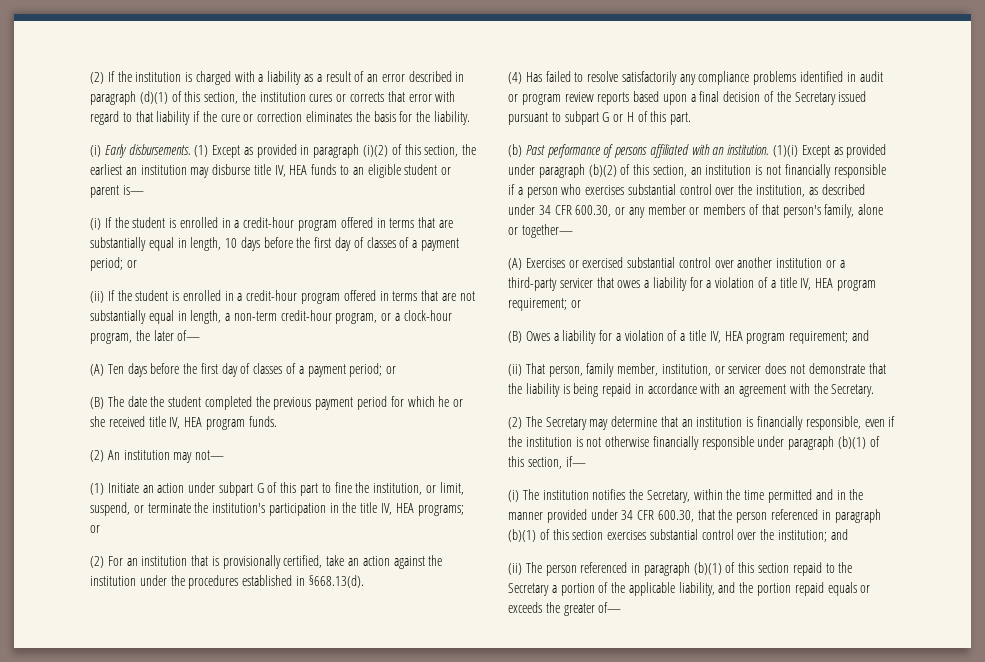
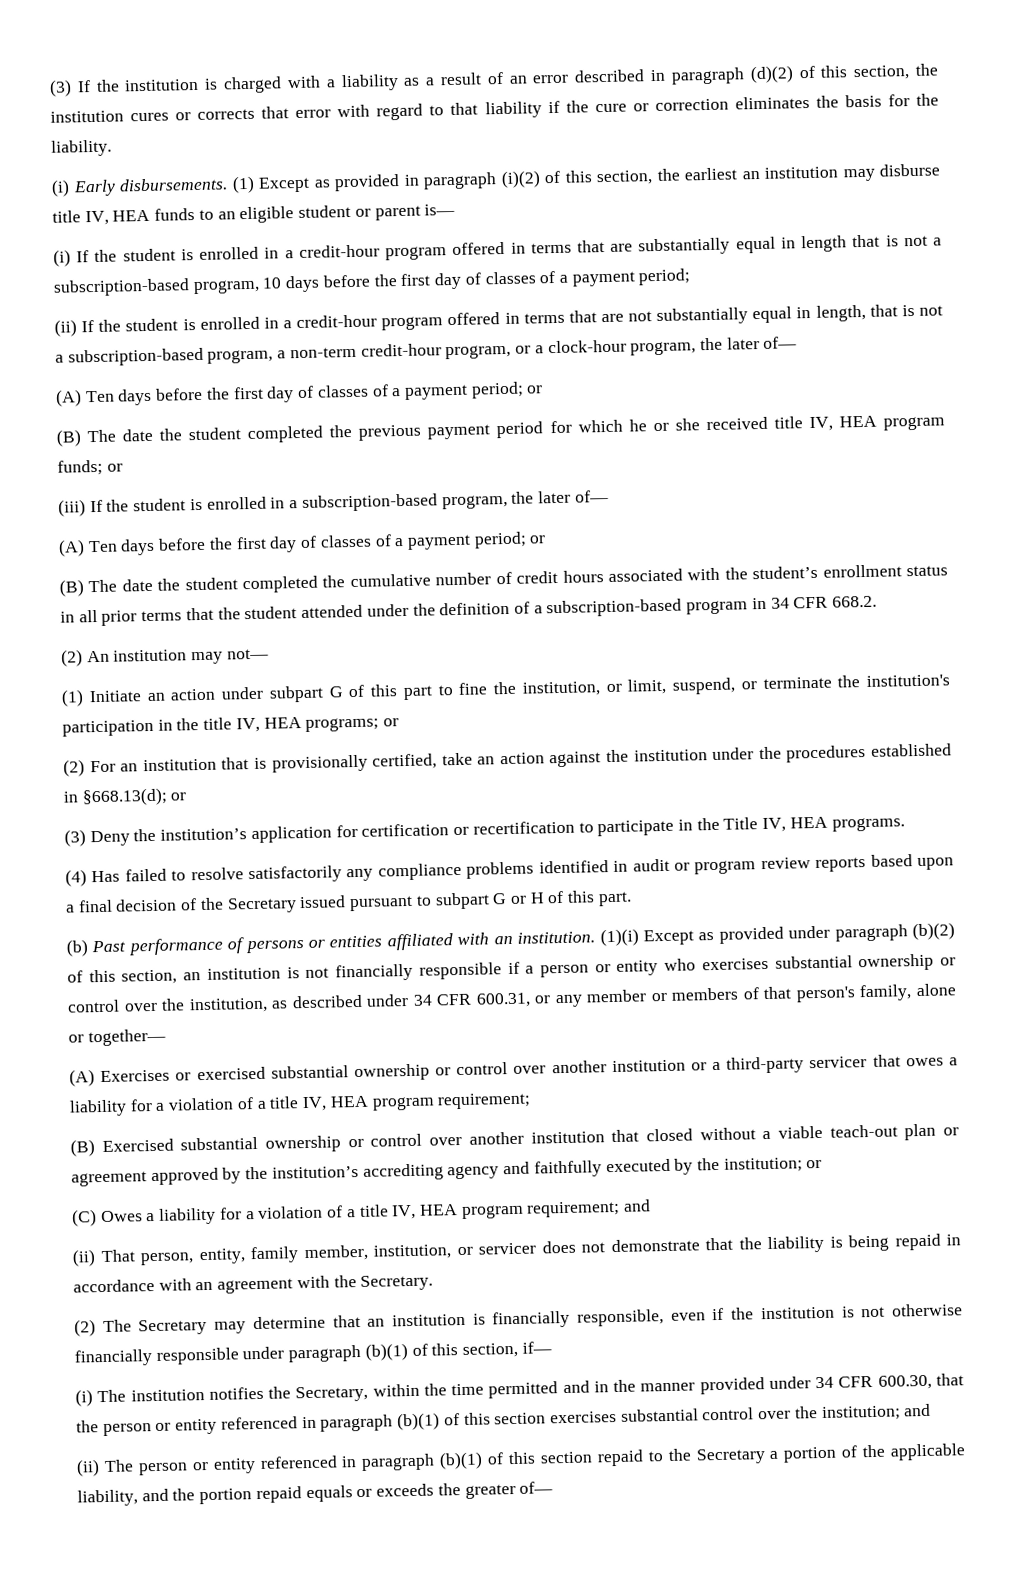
- (2) If the institution is charged with a liability as a result of an error described in paragraph (d)(1) of this section, the institution cures or corrects that error with regard to that liability if the cure or correction eliminates the basis for the liability.
+ (3) If the institution is charged with a liability as a result of an error described in paragraph (d)(2) of this section, the institution cures or corrects that error with regard to that liability if the cure or correction eliminates the basis for the liability.
- (i) If the student is enrolled in a credit-hour program offered in terms that are substantially equal in length, 10 days before the first day of classes of a payment period; or
+ (i) If the student is enrolled in a credit-hour program offered in terms that are substantially equal in length that is not a subscription-based program, 10 days before the first day of classes of a payment period;
- (ii) If the student is enrolled in a credit-hour program offered in terms that are not substantially equal in length, a non-term credit-hour program, or a clock-hour program, the later of—
+ (ii) If the student is enrolled in a credit-hour program offered in terms that are not substantially equal in length, that is not a subscription-based program, a non-term credit-hour program, or a clock-hour program, the later of—
- (B) The date the student completed the previous payment period for which he or she received title IV, HEA program funds.
+ (B) The date the student completed the previous payment period for which he or she received title IV, HEA program funds; or
+ (iii) If the student is enrolled in a subscription-based program, the later of—
+ (A) Ten days before the first day of classes of a payment period; or
+ (B) The date the student completed the cumulative number of credit hours associated with the student’s enrollment status in all prior terms that the student attended under the definition of a subscription-based program in 34 CFR 668.2.
- (2) For an institution that is provisionally certified, take an action against the institution under the procedures established in §668.13(d).
+ (2) For an institution that is provisionally certified, take an action against the institution under the procedures established in §668.13(d); or
+ (3) Deny the institution’s application for certification or recertification to participate in the Title IV, HEA programs.
- (b) Past performance of persons affiliated with an institution.
+ (b) Past performance of persons or entities affiliated with an institution.
- (1)(i) Except as provided under paragraph (b)(2) of this section, an institution is not financially responsible if a person who exercises substantial control over the institution, as described under 34 CFR 600.30, or any member or members of that person's family, alone or together—
+ (1)(i) Except as provided under paragraph (b)(2) of this section, an institution is not financially responsible if a person or entity who exercises substantial ownership or control over the institution, as described under 34 CFR 600.31, or any member or members of that person's family, alone or together—
- (A) Exercises or exercised substantial control over another institution or a third-party servicer that owes a liability for a violation of a title IV, HEA program requirement; or
- (B) Owes a liability for a violation of a title IV, HEA program requirement; and
+ (A) Exercises or exercised substantial ownership or control over another institution or a third-party servicer that owes a liability for a violation of a title IV, HEA program requirement;
+ (B) Exercised substantial ownership or control over another institution that closed without a viable teach-out plan or agreement approved by the institution’s accrediting agency and faithfully executed by the institution; or
+ (C) Owes a liability for a violation of a title IV, HEA program requirement; and
- (ii) That person, family member, institution, or servicer does not demonstrate that the liability is being repaid in accordance with an agreement with the Secretary.
+ (ii) That person, entity, family member, institution, or servicer does not demonstrate that the liability is being repaid in accordance with an agreement with the Secretary.
- (i) The institution notifies the Secretary, within the time permitted and in the manner provided under 34 CFR 600.30, that the person referenced in paragraph (b)(1) of this section exercises substantial control over the institution; and
+ (i) The institution notifies the Secretary, within the time permitted and in the manner provided under 34 CFR 600.30, that the person or entity referenced in paragraph (b)(1) of this section exercises substantial control over the institution; and
- (ii) The person referenced in paragraph (b)(1) of this section repaid to the Secretary a portion of the applicable liability, and the portion repaid equals or exceeds the greater of—
+ (ii) The person or entity referenced in paragraph (b)(1) of this section repaid to the Secretary a portion of the applicable liability, and the portion repaid equals or exceeds the greater of—

